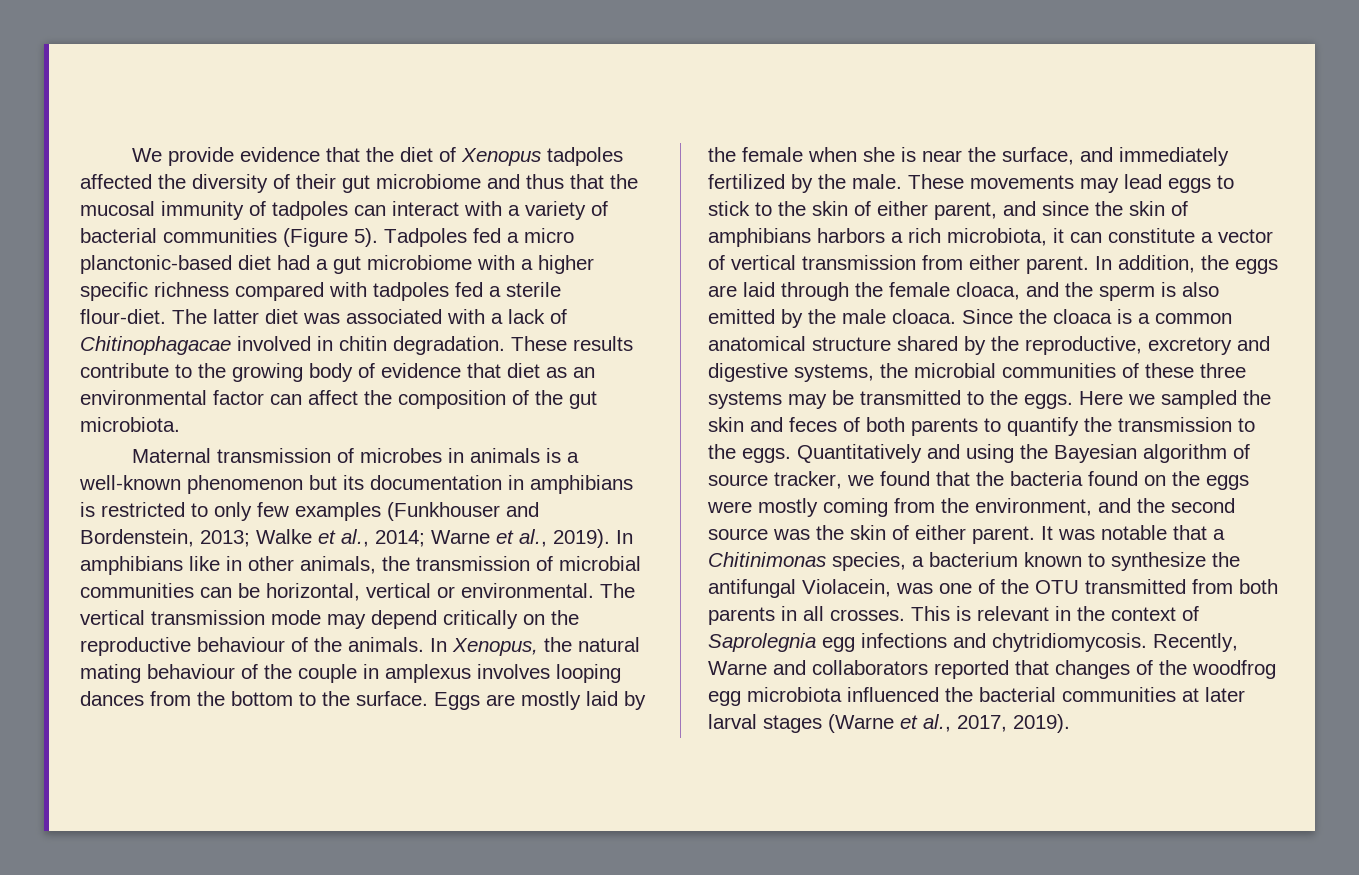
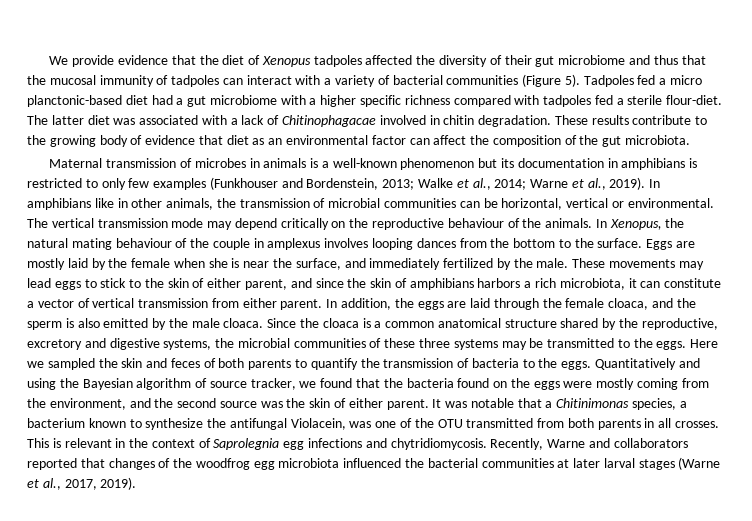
- Here we sampled the skin and feces of both parents to quantify the transmission to the eggs.
+ Here we sampled the skin and feces of both parents to quantify the transmission of bacteria to the eggs.

